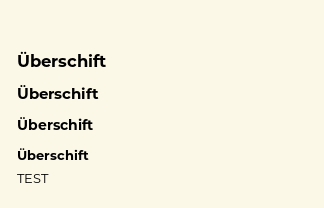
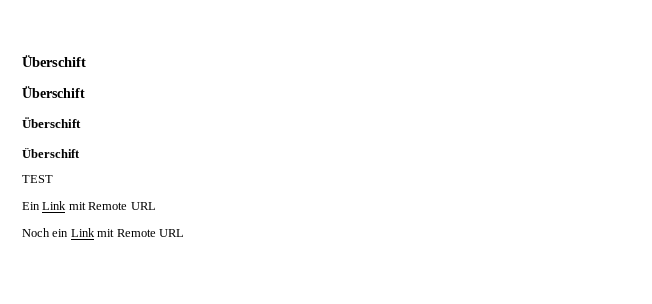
+ Ein Link mit Remote URL
+ Noch ein Link mit Remote URL

